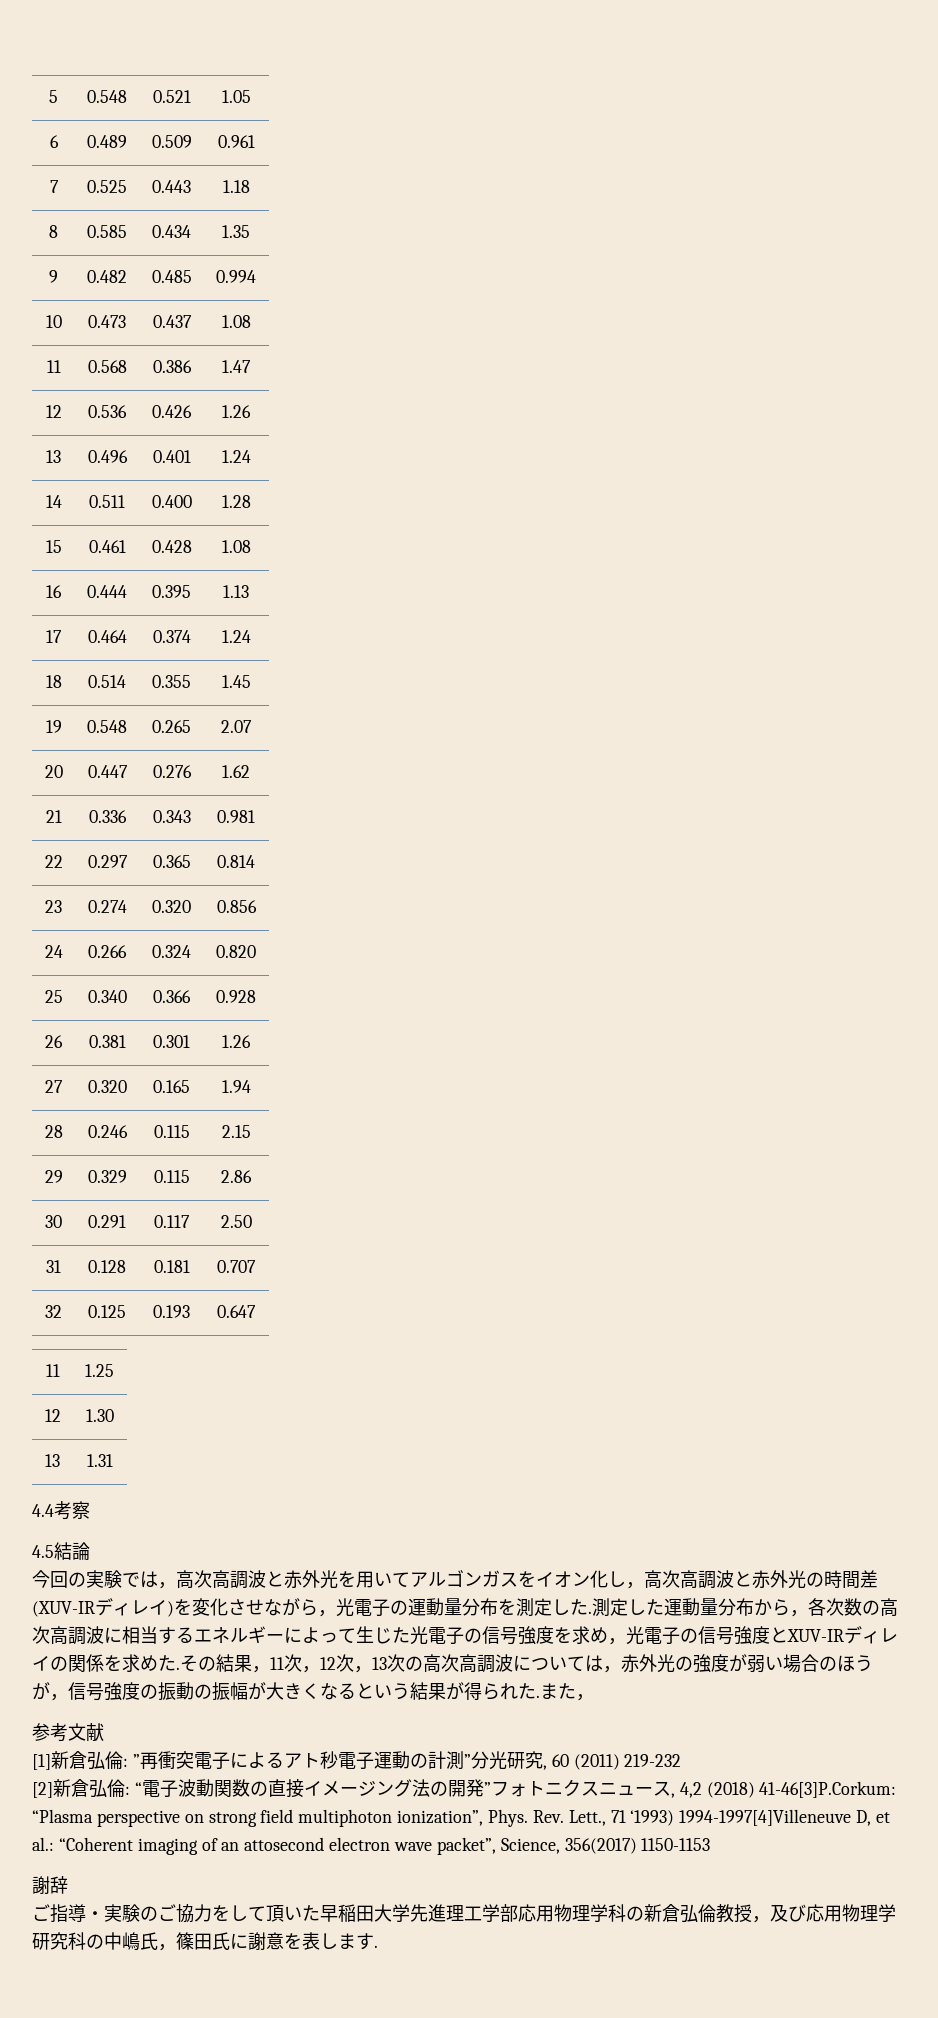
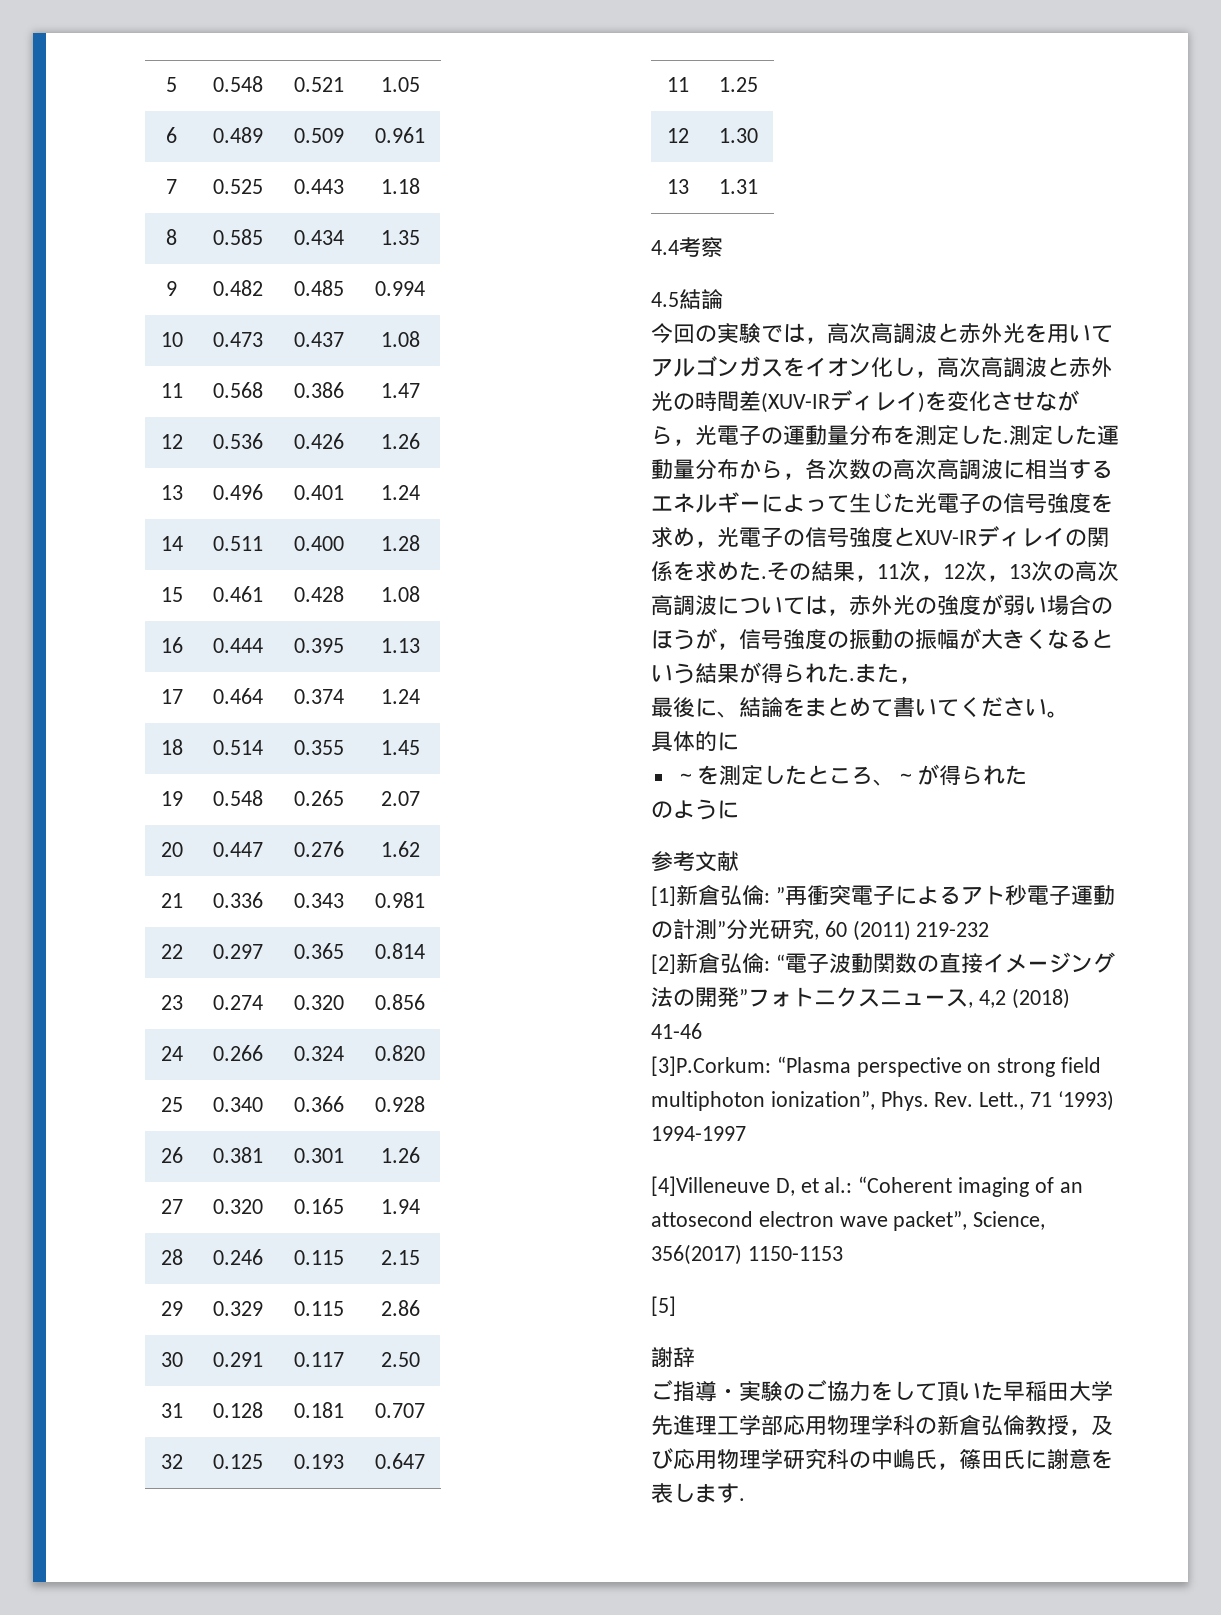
+ 最後に、結論をまとめて書いてください。
+ 具体的に
+ ～を測定したところ、～が得られた
+ のように
- [2]新倉弘倫: “電子波動関数の直接イメージング法の開発”フォトニクスニュース, 4,2 (2018) 41-46[3]P.Corkum: “Plasma perspective on strong field multiphoton ionization”, Phys.
+ [2]新倉弘倫: “電子波動関数の直接イメージング法の開発”フォトニクスニュース, 4,2 (2018) 41-46
+ [3]P.Corkum: “Plasma perspective on strong field multiphoton ionization”, Phys.
- Rev. Lett., 71 ‘1993) 1994-1997[4]Villeneuve D, et al.: “Coherent imaging of an attosecond electron wave packet”, Science, 356(2017) 1150-1153
+ Rev. Lett., 71 ‘1993) 1994-1997
+ [4]Villeneuve D, et al.: “Coherent imaging of an attosecond electron wave packet”, Science, 356(2017) 1150-1153
+ [5]

